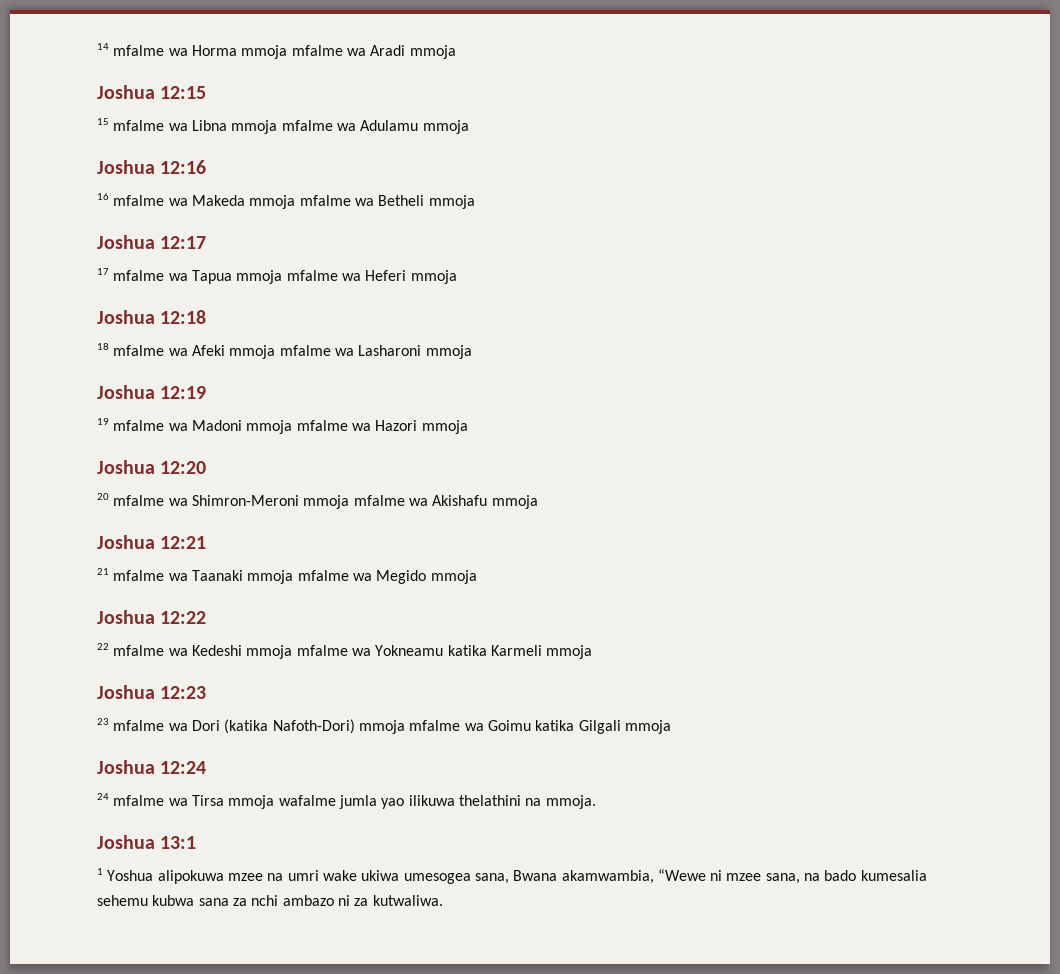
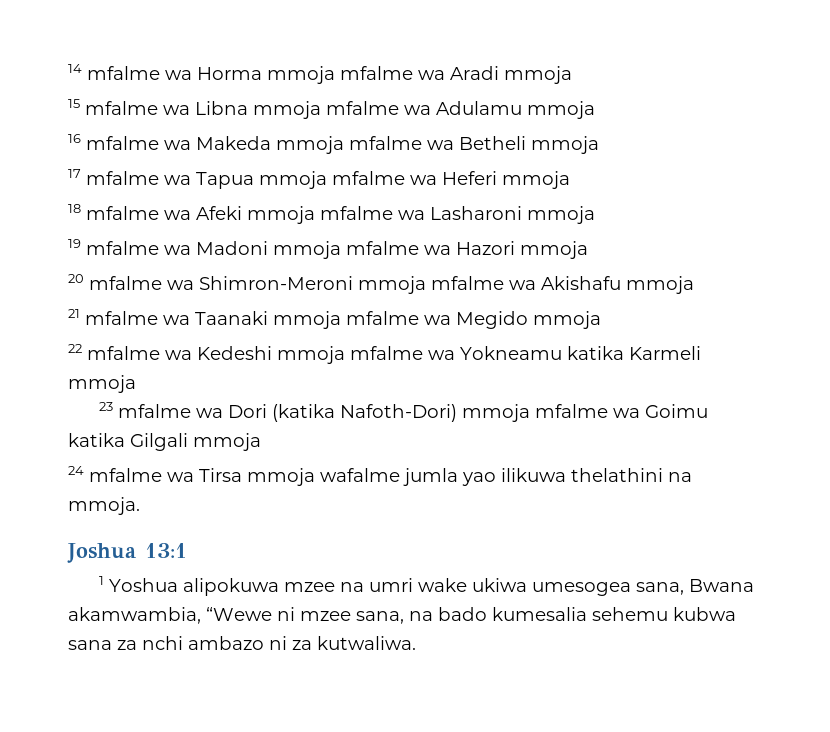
- Joshua 12:15
- Joshua 12:16
- Joshua 12:17
- Joshua 12:18
- Joshua 12:19
- Joshua 12:20
- Joshua 12:21
- Joshua 12:22
- Joshua 12:23
- Joshua 12:24

